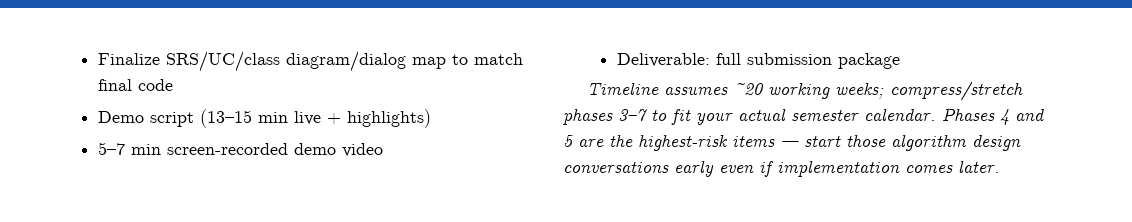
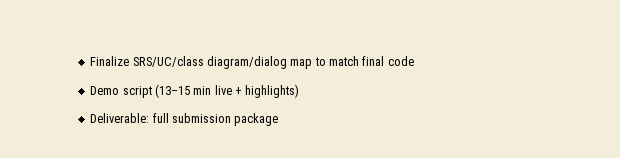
- 5–7 min screen-recorded demo video
- Timeline assumes ~20 working weeks; compress/stretch phases 3–7 to fit your actual semester calendar. Phases 4 and 5 are the highest-risk items — start those algorithm design conversations early even if implementation comes later.

